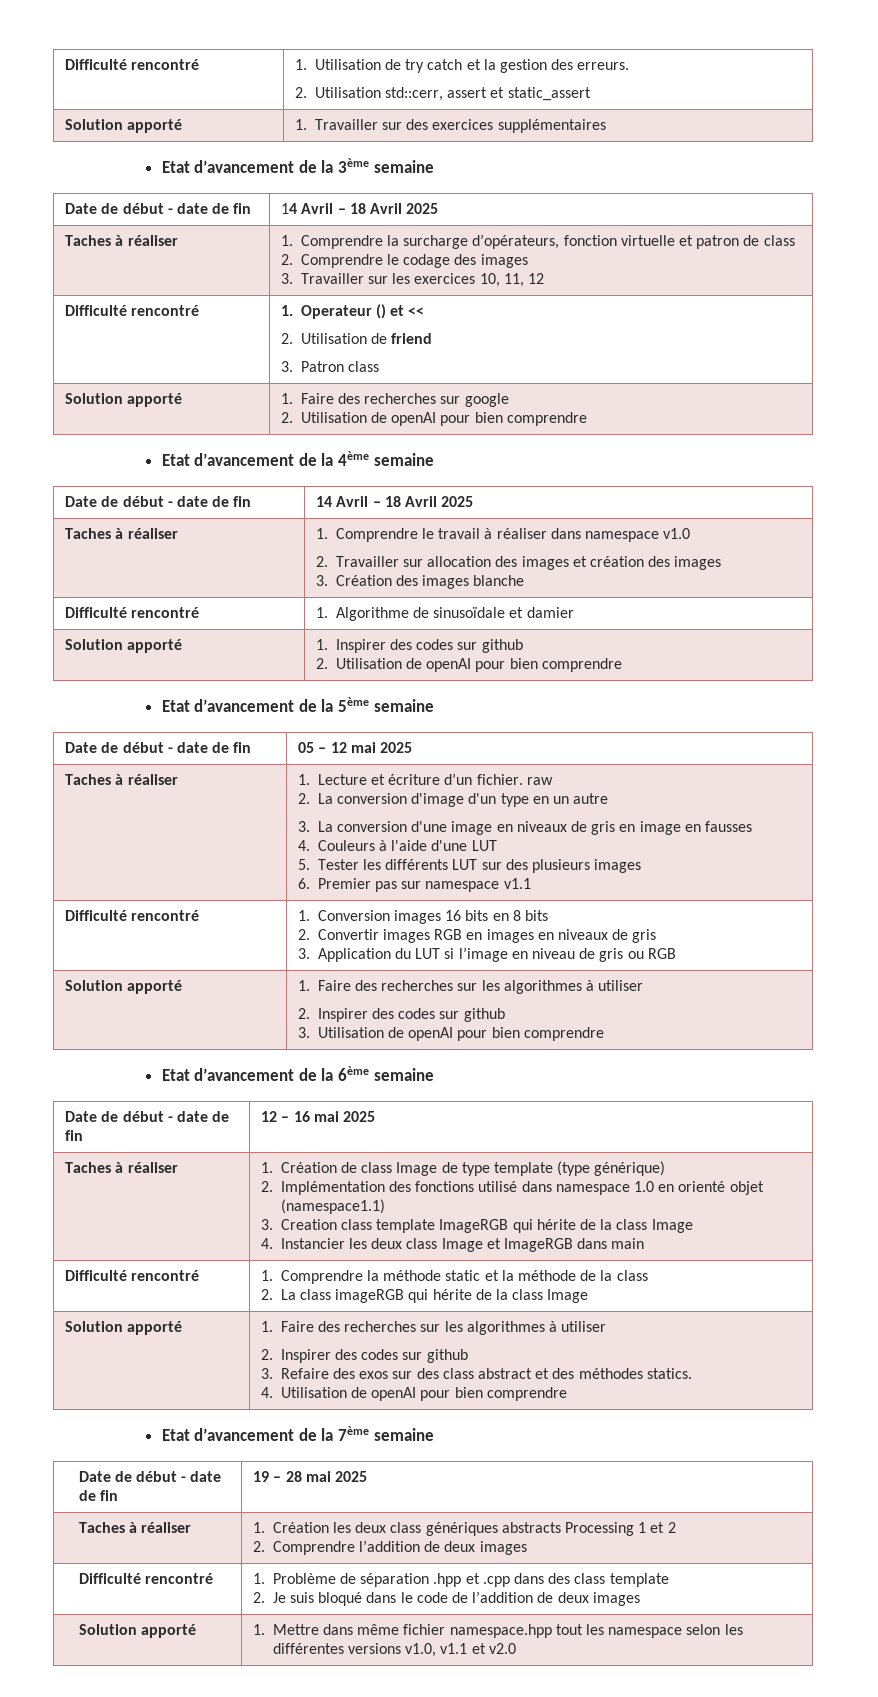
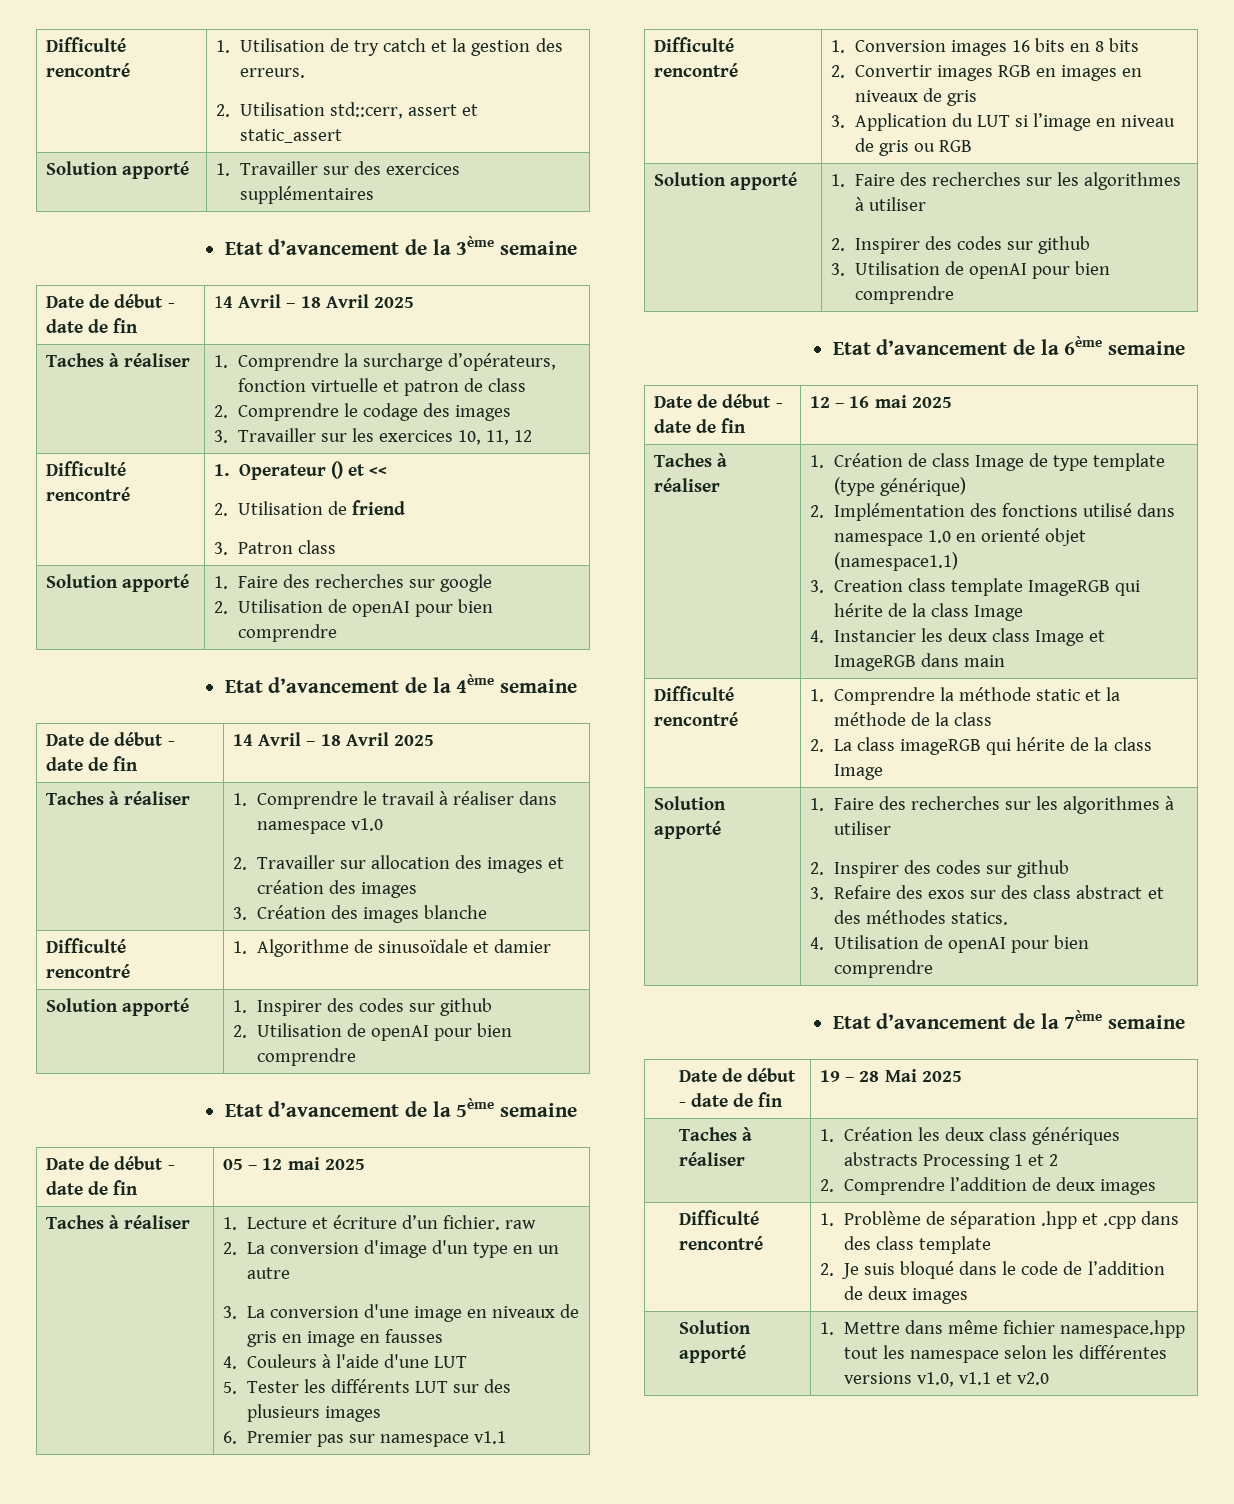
- Date de début - date de fin | 19 – 28 mai 2025
+ Date de début - date de fin | 19 – 28 Mai 2025

